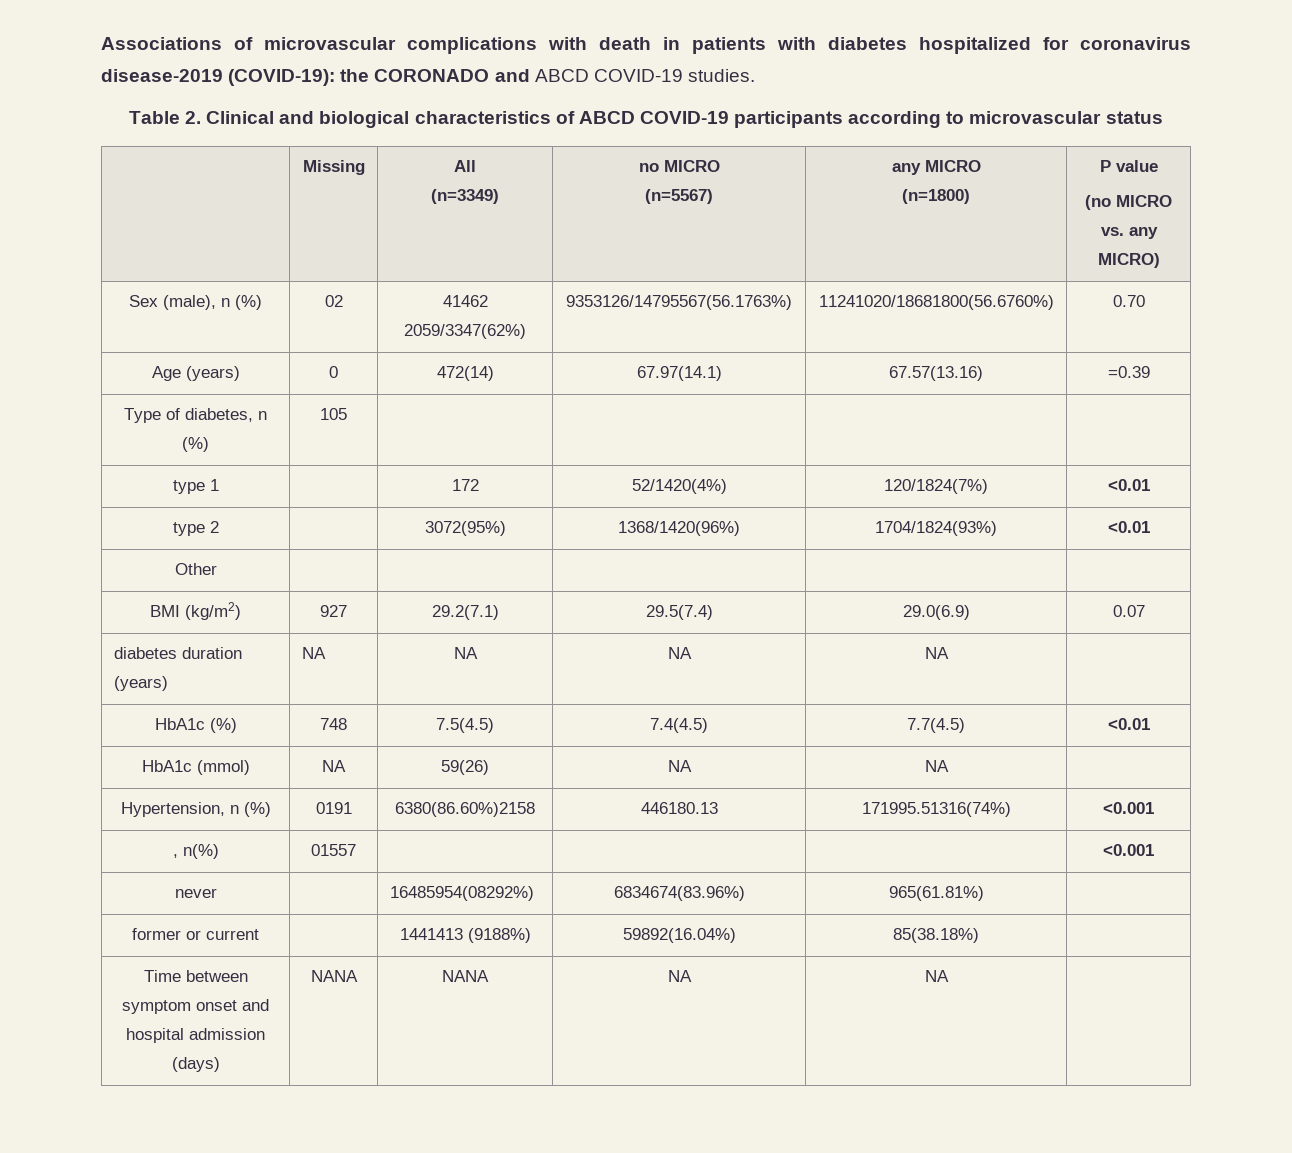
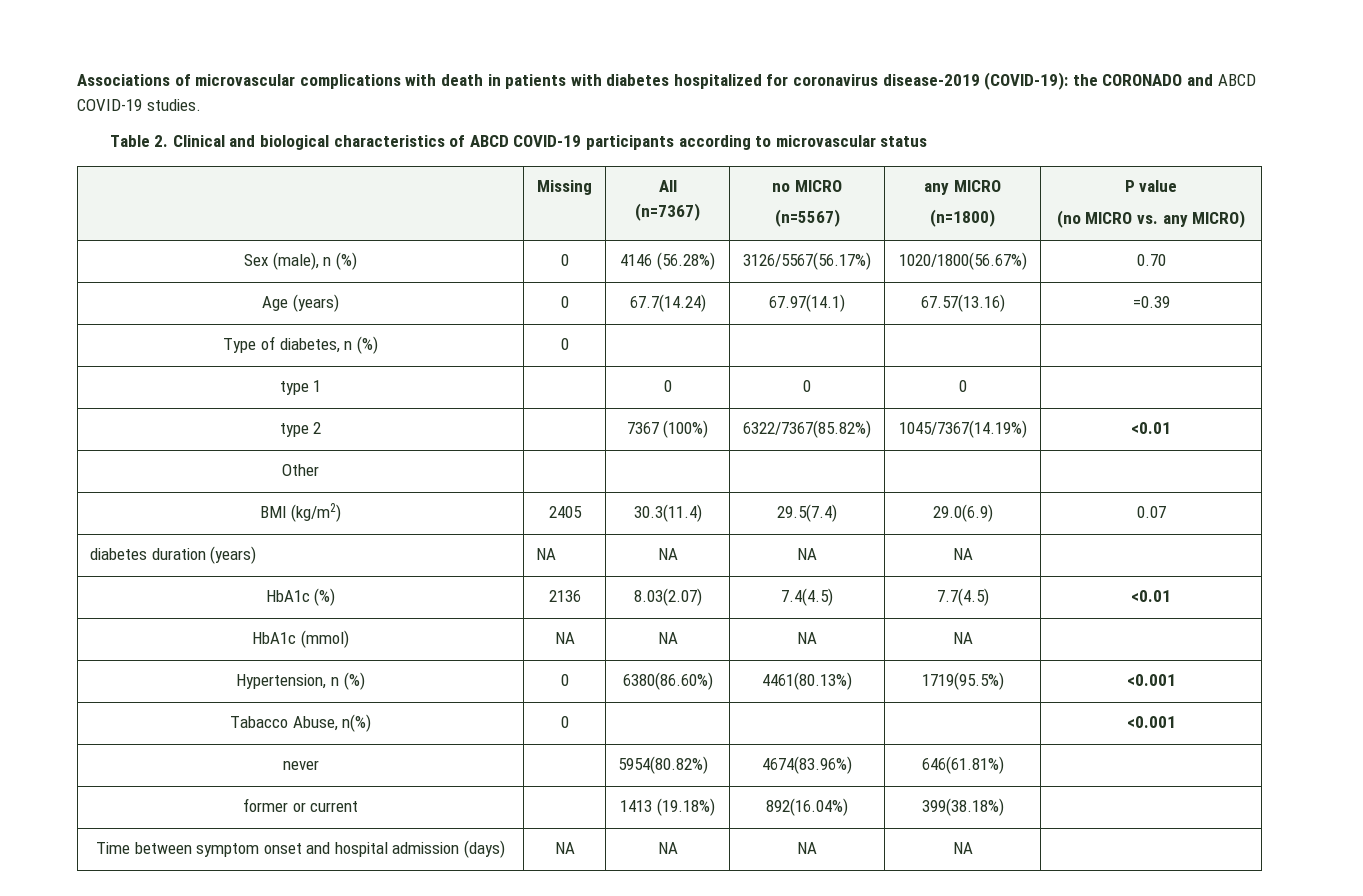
  | Missing | All
- (n=3349) | no MICRO
+ (n=7367) | no MICRO
- Sex (male), n (%) | 02 | 41462 2059/3347(62%) | 9353126/14795567(56.1763%) | 11241020/18681800(56.6760%) | 0.70
+ Sex (male), n (%) | 0 | 4146 (56.28%) | 3126/5567(56.17%) | 1020/1800(56.67%) | 0.70
- Age (years) | 0 | 472(14) | 67.97(14.1) | 67.57(13.16) | =0.39
+ Age (years) | 0 | 67.7(14.24) | 67.97(14.1) | 67.57(13.16) | =0.39
- Type of diabetes, n (%) | 105 | | | |
+ Type of diabetes, n (%) | 0 | | | |
- type 1 | | 172 | 52/1420(4%) | 120/1824(7%) | <0.01
- type 2 | | 3072(95%) | 1368/1420(96%) | 1704/1824(93%) | <0.01
+ type 1 | | 0 | 0 | 0 |
+ type 2 | | 7367 (100%) | 6322/7367(85.82%) | 1045/7367(14.19%) | <0.01
- BMI (kg/m2) | 927 | 29.2(7.1) | 29.5(7.4) | 29.0(6.9) | 0.07
+ BMI (kg/m2) | 2405 | 30.3(11.4) | 29.5(7.4) | 29.0(6.9) | 0.07
- HbA1c (%) | 748 | 7.5(4.5) | 7.4(4.5) | 7.7(4.5) | <0.01
+ HbA1c (%) | 2136 | 8.03(2.07) | 7.4(4.5) | 7.7(4.5) | <0.01
- HbA1c (mmol) | NA | 59(26) | NA | NA |
+ HbA1c (mmol) | NA | NA | NA | NA |
- Hypertension, n (%) | 0191 | 6380(86.60%)2158 | 446180.13 | 171995.51316(74%) | <0.001
- , n(%) | 01557 | | | | <0.001
+ Hypertension, n (%) | 0 | 6380(86.60%) | 4461(80.13%) | 1719(95.5%) | <0.001
+ Tabacco Abuse, n(%) | 0 | | | | <0.001
- never | | 16485954(08292%) | 6834674(83.96%) | 965(61.81%) |
+ never | | 5954(80.82%) | 4674(83.96%) | 646(61.81%) |
- former or current | | 1441413 (9188%) | 59892(16.04%) | 85(38.18%) |
+ former or current | | 1413 (19.18%) | 892(16.04%) | 399(38.18%) |
- Time between symptom onset and hospital admission (days) | NANA | NANA | NA | NA |
+ Time between symptom onset and hospital admission (days) | NA | NA | NA | NA |

